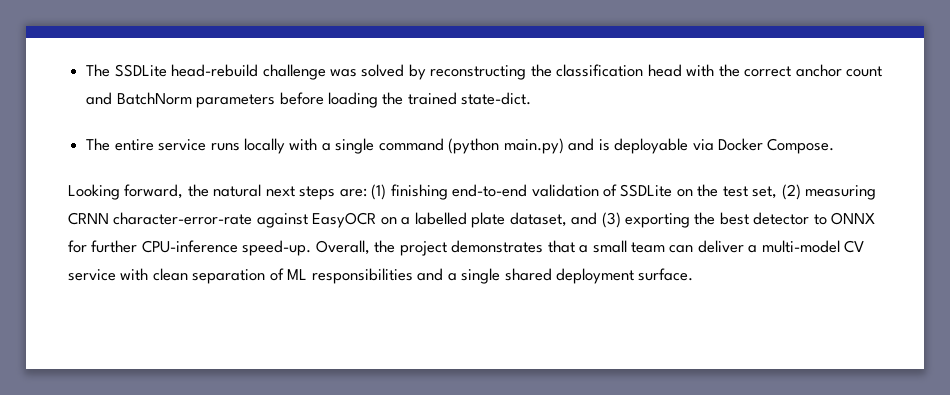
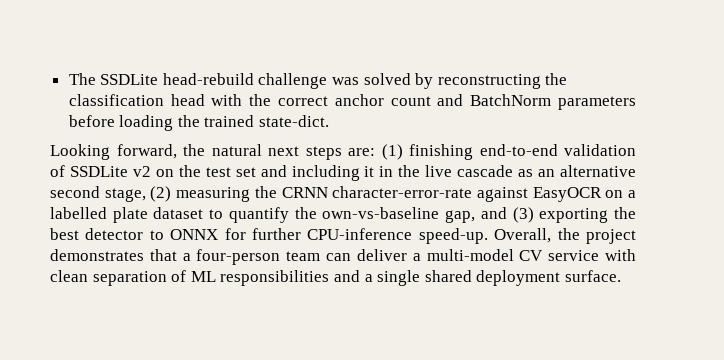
- The entire service runs locally with a single command (python main.py) and is deployable via Docker Compose.
- Looking forward, the natural next steps are: (1) finishing end-to-end validation of SSDLite on the test set, (2) measuring CRNN character-error-rate against EasyOCR on a labelled plate dataset, and (3) exporting the best detector to ONNX for further CPU-inference speed-up.
+ Looking forward, the natural next steps are: (1) finishing end-to-end validation of SSDLite v2 on the test set and including it in the live cascade as an alternative second stage, (2) measuring the CRNN character-error-rate against EasyOCR on a labelled plate dataset to quantify the own-vs-baseline gap, and (3) exporting the best detector to ONNX for further CPU-inference speed-up.
- Overall, the project demonstrates that a small team can deliver a multi-model CV service with clean separation of ML responsibilities and a single shared deployment surface.
+ Overall, the project demonstrates that a four-person team can deliver a multi-model CV service with clean separation of ML responsibilities and a single shared deployment surface.

